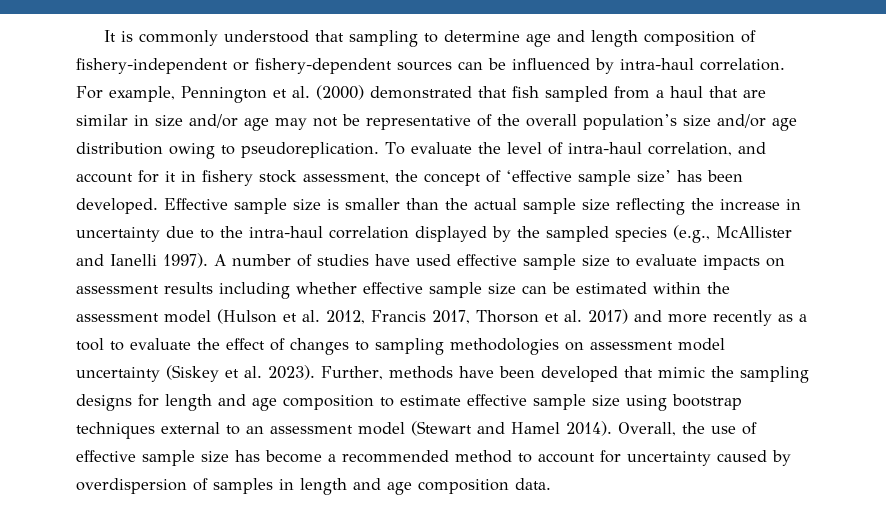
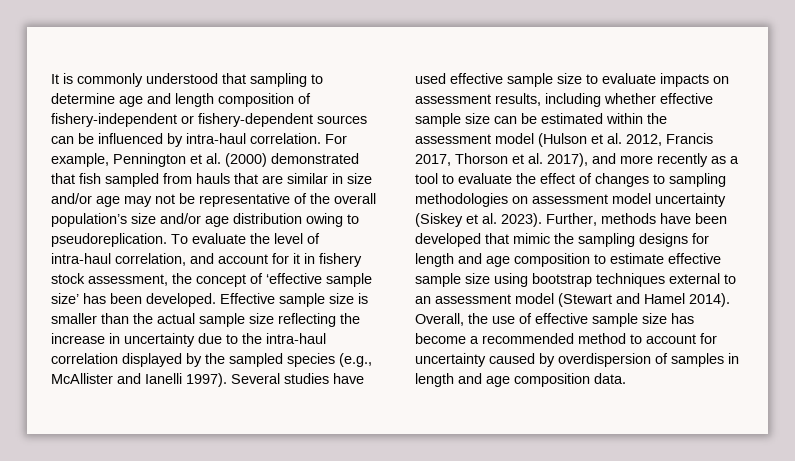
- For example, Pennington et al. (2000) demonstrated that fish sampled from a haul that are similar in size and/or age may not be representative of the overall population’s size and/or age distribution owing to pseudoreplication.
+ For example, Pennington et al. (2000) demonstrated that fish sampled from hauls that are similar in size and/or age may not be representative of the overall population’s size and/or age distribution owing to pseudoreplication.
- A number of studies have used effective sample size to evaluate impacts on assessment results including whether effective sample size can be estimated within the assessment model (Hulson et al. 2012, Francis 2017, Thorson et al. 2017) and more recently as a tool to evaluate the effect of changes to sampling methodologies on assessment model uncertainty (Siskey et al. 2023).
+ Several studies have used effective sample size to evaluate impacts on assessment results, including whether effective sample size can be estimated within the assessment model (Hulson et al. 2012, Francis 2017, Thorson et al. 2017), and more recently as a tool to evaluate the effect of changes to sampling methodologies on assessment model uncertainty (Siskey et al. 2023).

